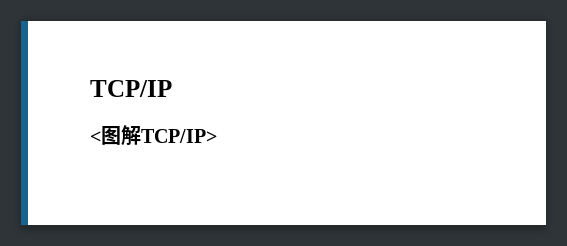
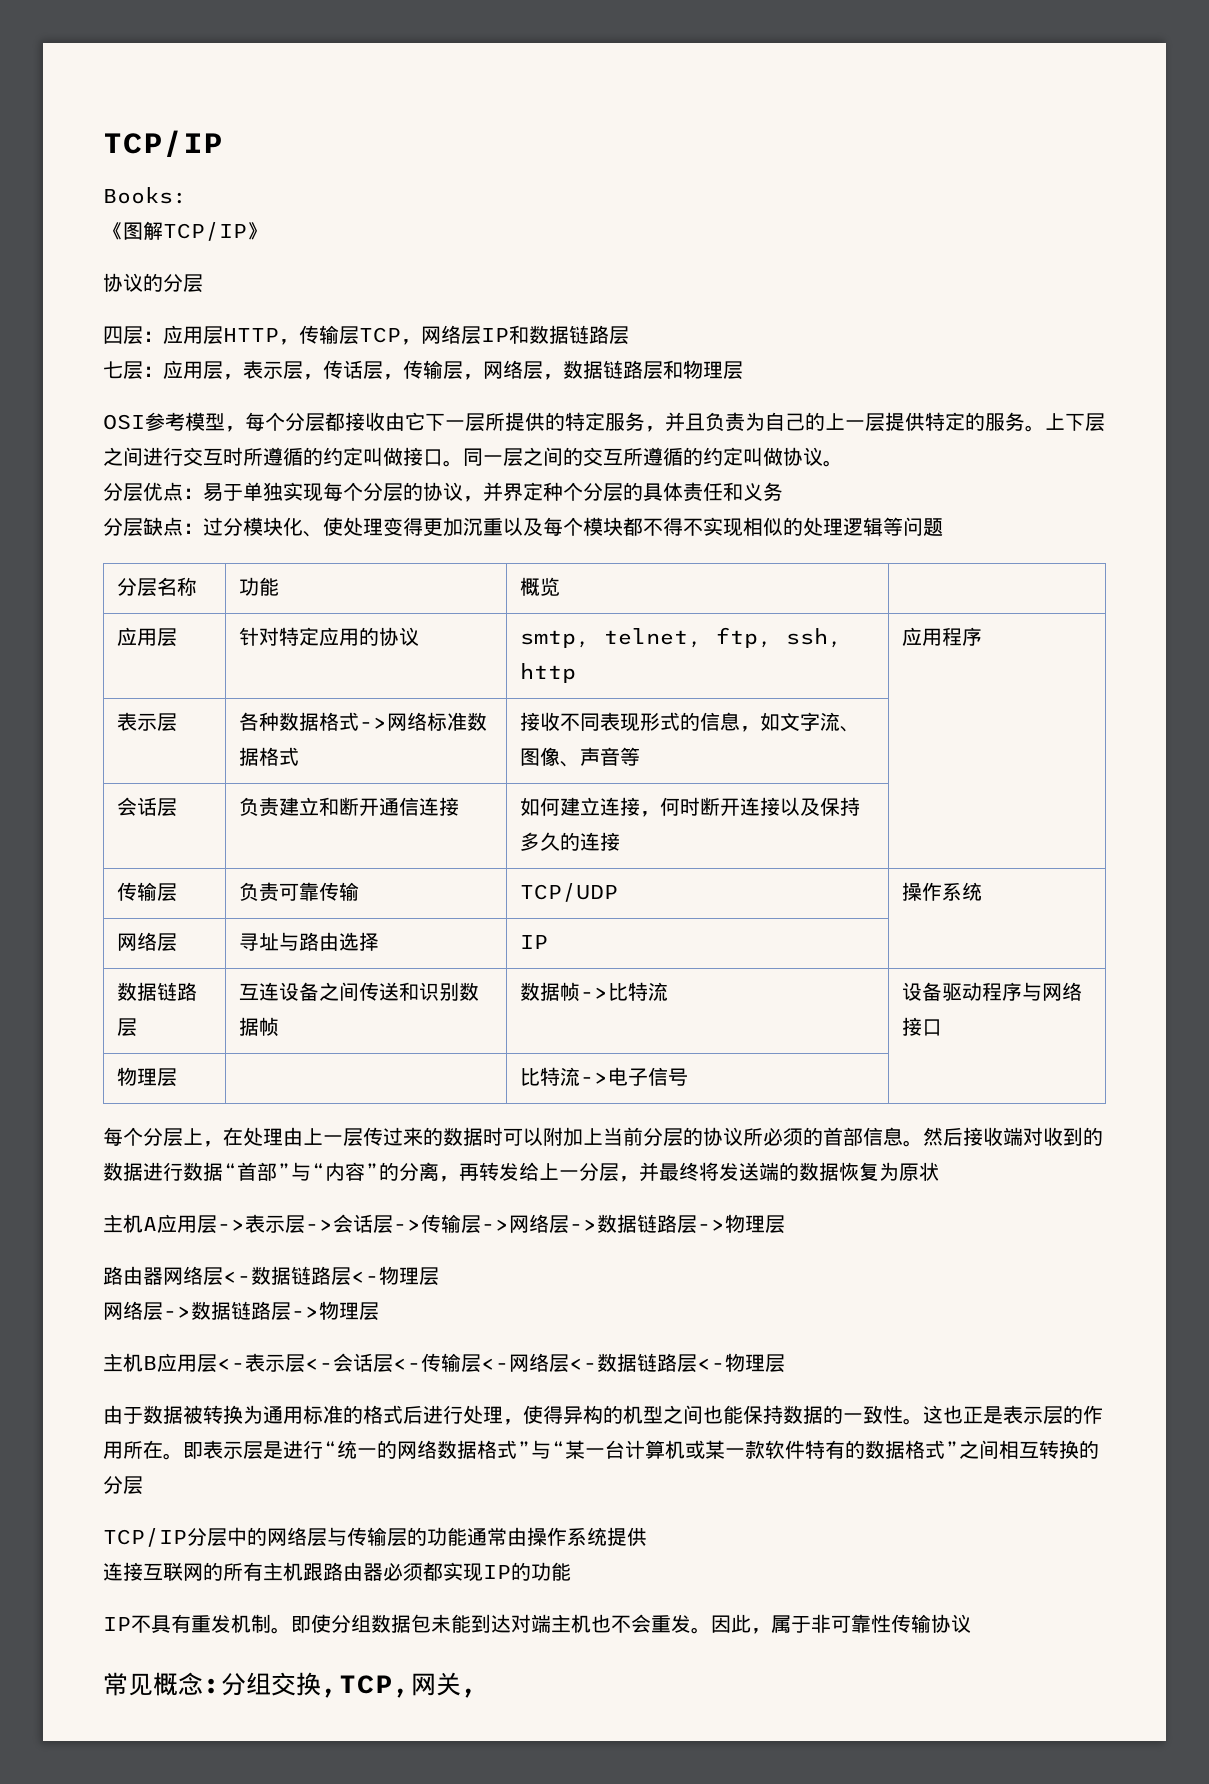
- <图解TCP/IP>
+ Books:
+ 《图解TCP/IP》
+ 协议的分层
+ 四层：应用层HTTP，传输层TCP，网络层IP和数据链路层
+ 七层：应用层，表示层，传话层，传输层，网络层，数据链路层和物理层
+ OSI参考模型，每个分层都接收由它下一层所提供的特定服务，并且负责为自己的上一层提供特定的服务。上下层之间进行交互时所遵循的约定叫做接口。同一层之间的交互所遵循的约定叫做协议。
+ 分层优点：易于单独实现每个分层的协议，并界定种个分层的具体责任和义务
+ 分层缺点：过分模块化、使处理变得更加沉重以及每个模块都不得不实现相似的处理逻辑等问题
+ 分层名称 | 功能 | 概览 |
+ 应用层 | 针对特定应用的协议 | smtp, telnet, ftp, ssh, http | 应用程序
+ 表示层 | 各种数据格式->网络标准数据格式 | 接收不同表现形式的信息，如文字流、图像、声音等 |
+ 会话层 | 负责建立和断开通信连接 | 如何建立连接，何时断开连接以及保持多久的连接 |
+ 传输层 | 负责可靠传输 | TCP/UDP | 操作系统
+ 网络层 | 寻址与路由选择 | IP |
+ 数据链路层 | 互连设备之间传送和识别数据帧 | 数据帧->比特流 | 设备驱动程序与网络接口
+ 物理层 | | 比特流->电子信号 |
+ 每个分层上，在处理由上一层传过来的数据时可以附加上当前分层的协议所必须的首部信息。然后接收端对收到的数据进行数据“首部”与“内容”的分离，再转发给上一分层，并最终将发送端的数据恢复为原状
+ 主机A应用层->表示层->会话层->传输层->网络层->数据链路层->物理层
+ 路由器网络层<-数据链路层<-物理层
+ 网络层->数据链路层->物理层
+ 主机B应用层<-表示层<-会话层<-传输层<-网络层<-数据链路层<-物理层
+ 由于数据被转换为通用标准的格式后进行处理，使得异构的机型之间也能保持数据的一致性。这也正是表示层的作用所在。即表示层是进行“统一的网络数据格式”与“某一台计算机或某一款软件特有的数据格式”之间相互转换的分层
+ TCP/IP分层中的网络层与传输层的功能通常由操作系统提供
+ 连接互联网的所有主机跟路由器必须都实现IP的功能
+ IP不具有重发机制。即使分组数据包未能到达对端主机也不会重发。因此，属于非可靠性传输协议
+ 常见概念:分组交换,TCP,网关,

